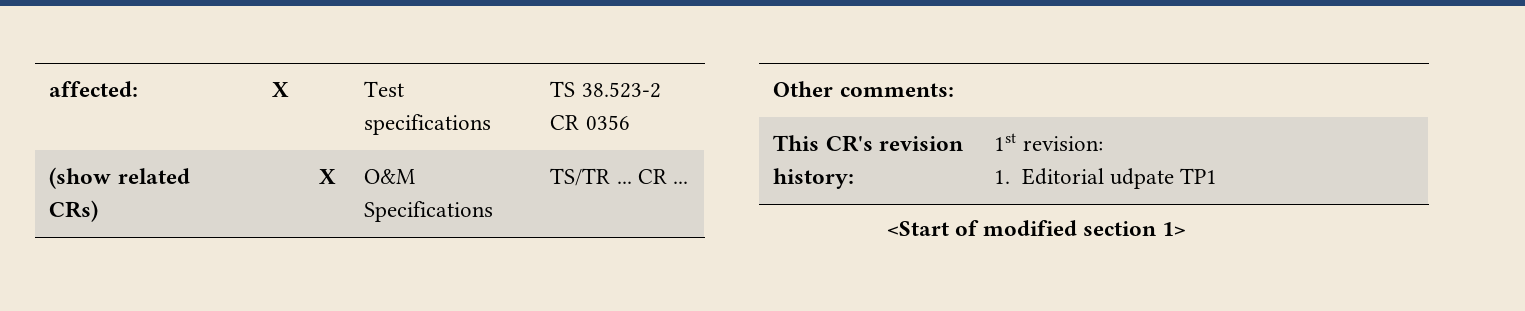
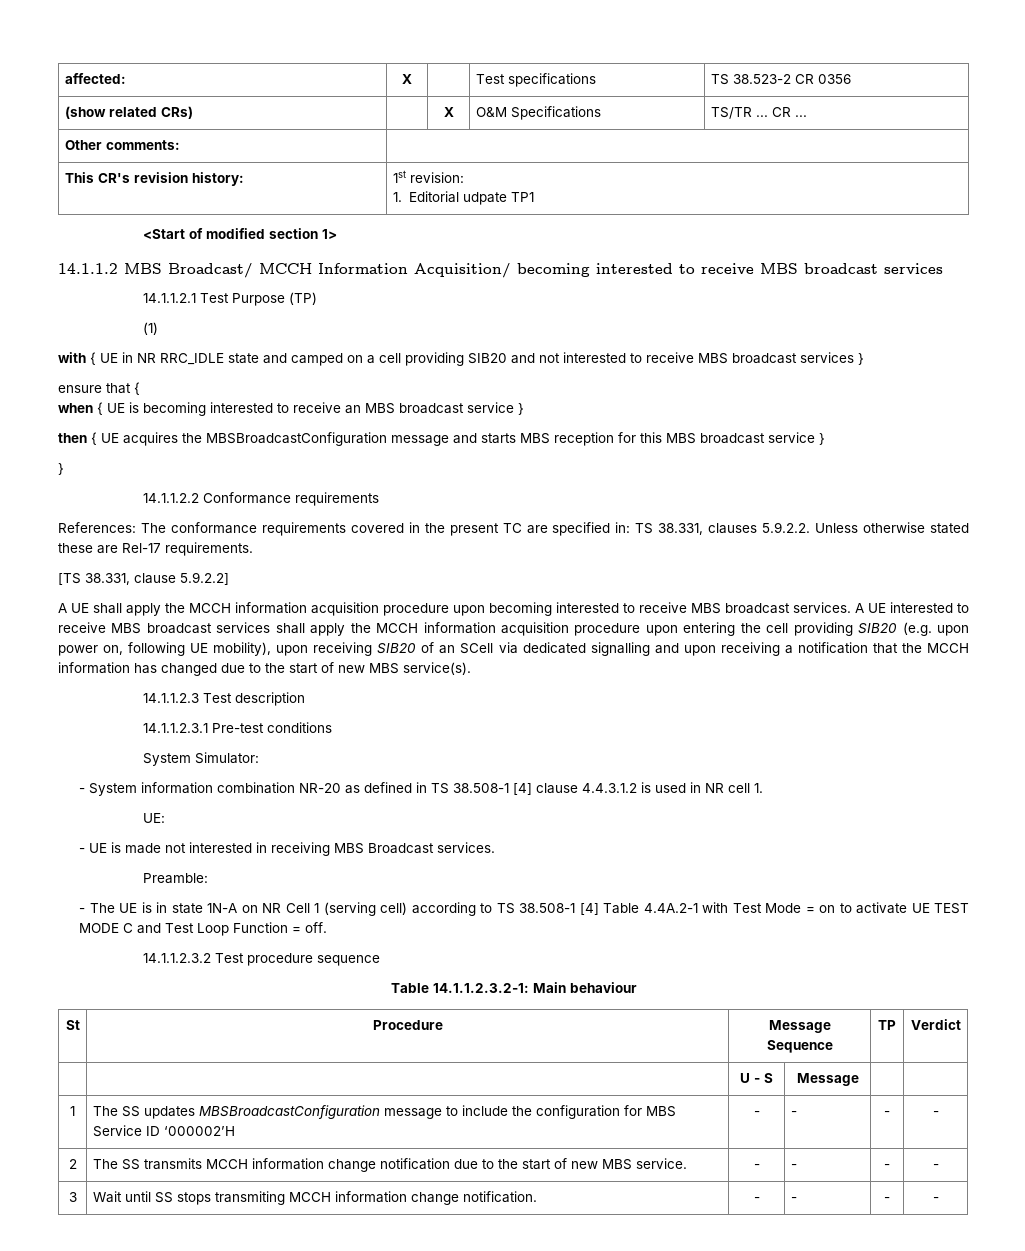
+ 14.1.1.2 MBS Broadcast/ MCCH Information Acquisition/ becoming interested to receive MBS broadcast services
+ 14.1.1.2.1 Test Purpose (TP)
+ (1)
+ with { UE in NR RRC_IDLE state and camped on a cell providing SIB20 and not interested to receive MBS broadcast services }
+ ensure that {
+ when { UE is becoming interested to receive an MBS broadcast service }
+ then { UE acquires the MBSBroadcastConfiguration message and starts MBS reception for this MBS broadcast service }
+ }
+ 14.1.1.2.2 Conformance requirements
+ References: The conformance requirements covered in the present TC are specified in: TS 38.331, clauses 5.9.2.2. Unless otherwise stated these are Rel-17 requirements.
+ [TS 38.331, clause 5.9.2.2]
+ A UE shall apply the MCCH information acquisition procedure upon becoming interested to receive MBS broadcast services. A UE interested to receive MBS broadcast services shall apply the MCCH information acquisition procedure upon entering the cell providing SIB20 (e.g. upon power on, following UE mobility), upon receiving SIB20 of an SCell via dedicated signalling and upon receiving a notification that the MCCH information has changed due to the start of new MBS service(s).
+ 14.1.1.2.3 Test description
+ 14.1.1.2.3.1 Pre-test conditions
+ System Simulator:
+ - System information combination NR-20 as defined in TS 38.508-1 [4] clause 4.4.3.1.2 is used in NR cell 1.
+ UE:
+ - UE is made not interested in receiving MBS Broadcast services.
+ Preamble:
+ - The UE is in state 1N-A on NR Cell 1 (serving cell) according to TS 38.508-1 [4] Table 4.4A.2-1 with Test Mode = on to activate UE TEST MODE C and Test Loop Function = off.
+ 14.1.1.2.3.2 Test procedure sequence
+ Table 14.1.1.2.3.2-1: Main behaviour
+ St | Procedure | Message Sequence | TP | Verdict
+ | | U - S | Message | |
+ 1 | The SS updates MBSBroadcastConfiguration message to include the configuration for MBS Service ID ‘000002’H | - | - | - | -
+ 2 | The SS transmits MCCH information change notification due to the start of new MBS service. | - | - | - | -
+ 3 | Wait until SS stops transmiting MCCH information change notification. | - | - | - | -

